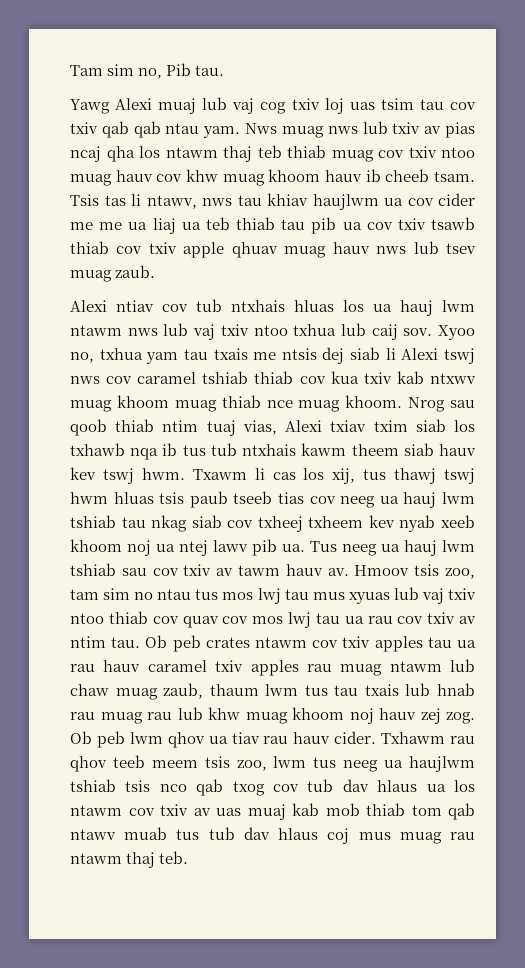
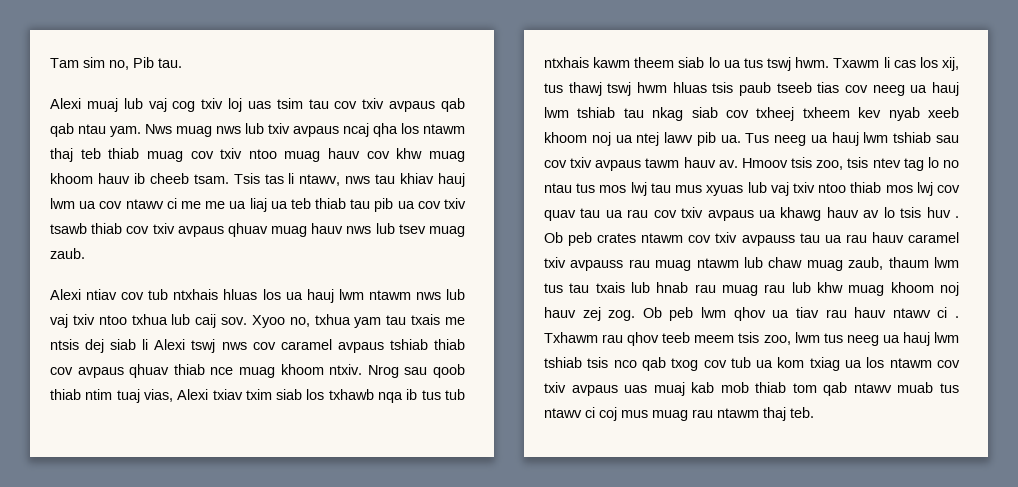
- Yawg Alexi muaj lub vaj cog txiv loj uas tsim tau cov txiv qab qab ntau yam.
+ Alexi muaj lub vaj cog txiv loj uas tsim tau cov txiv avpaus qab qab ntau yam.
- Nws muag nws lub txiv av pias ncaj qha los ntawm thaj teb thiab muag cov txiv ntoo muag hauv cov khw muag khoom hauv ib cheeb tsam.
+ Nws muag nws lub txiv avpaus ncaj qha los ntawm thaj teb thiab muag cov txiv ntoo muag hauv cov khw muag khoom hauv ib cheeb tsam.
- Tsis tas li ntawv, nws tau khiav haujlwm ua cov cider me me ua liaj ua teb thiab tau pib ua cov txiv tsawb thiab cov txiv apple qhuav muag hauv nws lub tsev muag zaub.
+ Tsis tas li ntawv, nws tau khiav hauj lwm ua cov ntawv ci me me ua liaj ua teb thiab tau pib ua cov txiv tsawb thiab cov txiv avpaus qhuav muag hauv nws lub tsev muag zaub.
- Xyoo no, txhua yam tau txais me ntsis dej siab li Alexi tswj nws cov caramel tshiab thiab cov kua txiv kab ntxwv muag khoom muag thiab nce muag khoom.
+ Xyoo no, txhua yam tau txais me ntsis dej siab li Alexi tswj nws cov caramel avpaus tshiab thiab cov avpaus qhuav thiab nce muag khoom ntxiv.
- Nrog sau qoob thiab ntim tuaj vias, Alexi txiav txim siab los txhawb nqa ib tus tub ntxhais kawm theem siab hauv kev tswj hwm.
+ Nrog sau qoob thiab ntim tuaj vias, Alexi txiav txim siab los txhawb nqa ib tus tub ntxhais kawm theem siab lo ua tus tswj hwm.
- Tus neeg ua hauj lwm tshiab sau cov txiv av tawm hauv av.
+ Tus neeg ua hauj lwm tshiab sau cov txiv avpaus tawm hauv av.
- Hmoov tsis zoo, tam sim no ntau tus mos lwj tau mus xyuas lub vaj txiv ntoo thiab cov quav cov mos lwj tau ua rau cov txiv av ntim tau.
+ Hmoov tsis zoo, tsis ntev tag lo no ntau tus mos lwj tau mus xyuas lub vaj txiv ntoo thiab mos lwj cov quav tau ua rau cov txiv avpaus ua khawg hauv av lo tsis huv .
- Ob peb crates ntawm cov txiv apples tau ua rau hauv caramel txiv apples rau muag ntawm lub chaw muag zaub, thaum lwm tus tau txais lub hnab rau muag rau lub khw muag khoom noj hauv zej zog.
+ Ob peb crates ntawm cov txiv avpauss tau ua rau hauv caramel txiv avpauss rau muag ntawm lub chaw muag zaub, thaum lwm tus tau txais lub hnab rau muag rau lub khw muag khoom noj hauv zej zog.
- Ob peb lwm qhov ua tiav rau hauv cider.
+ Ob peb lwm qhov ua tiav rau hauv ntawv ci .
- Txhawm rau qhov teeb meem tsis zoo, lwm tus neeg ua haujlwm tshiab tsis nco qab txog cov tub dav hlaus ua los ntawm cov txiv av uas muaj kab mob thiab tom qab ntawv muab tus tub dav hlaus coj mus muag rau ntawm thaj teb.
+ Txhawm rau qhov teeb meem tsis zoo, lwm tus neeg ua hauj lwm tshiab tsis nco qab txog cov tub ua kom txiag ua los ntawm cov txiv avpaus uas muaj kab mob thiab tom qab ntawv muab tus ntawv ci coj mus muag rau ntawm thaj teb.

